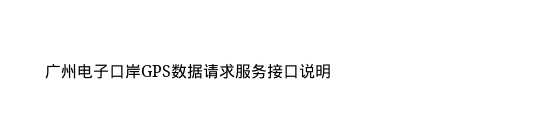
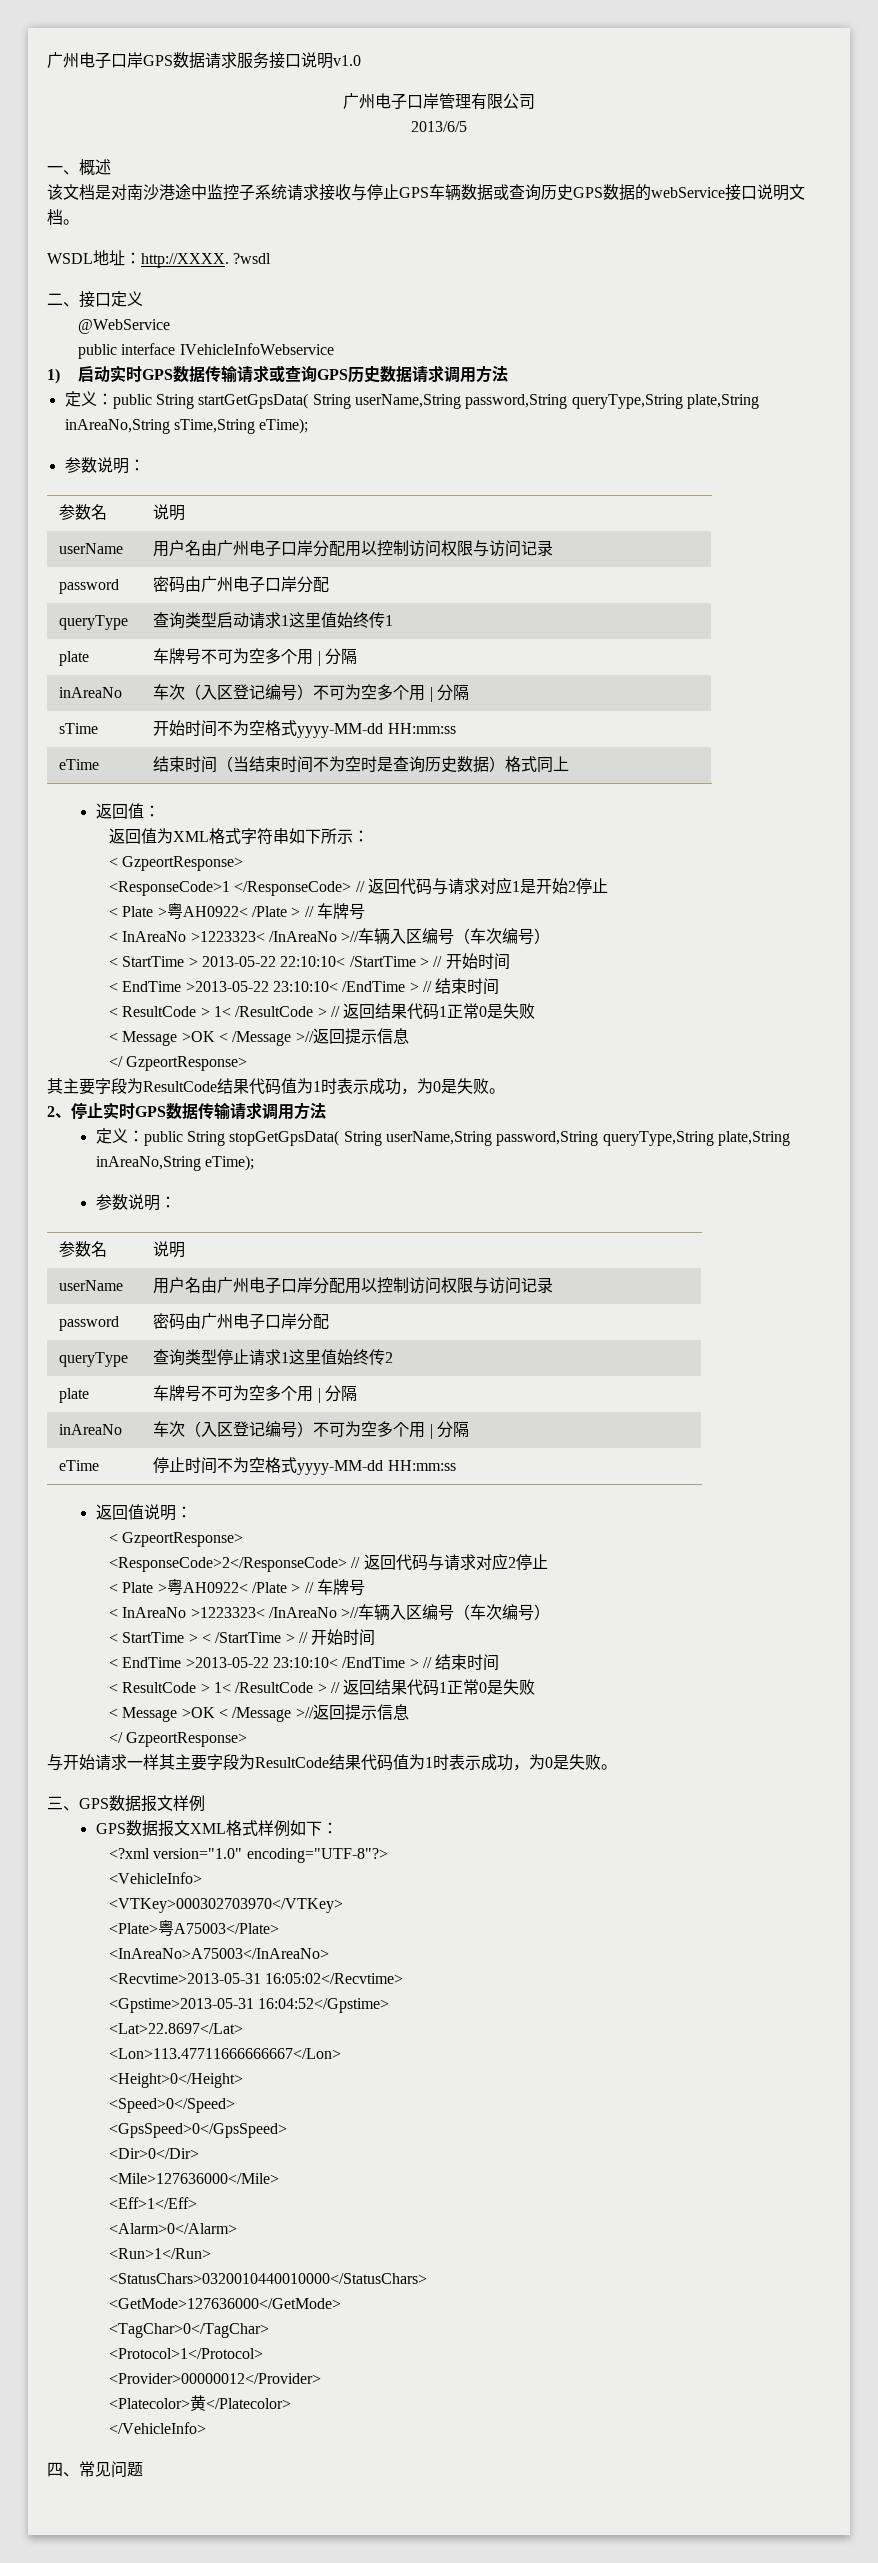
- 广州电子口岸GPS数据请求服务接口说明
+ 广州电子口岸GPS数据请求服务接口说明v1.0
+ 广州电子口岸管理有限公司
+ 2013/6/5
+ 一、概述
+ 该文档是对南沙港途中监控子系统请求接收与停止GPS车辆数据或查询历史GPS数据的webService接口说明文档。
+ WSDL地址：http://XXXX. ?wsdl
+ 二、接口定义
+ @WebService
+ public interface IVehicleInfoWebservice
+ 1)启动实时GPS数据传输请求或查询GPS历史数据请求调用方法
+ 定义：public String startGetGpsData( String userName,String password,String queryType,String plate,String inAreaNo,String sTime,String eTime);
+ 参数说明：
+ 参数名 | 说明
+ userName | 用户名由广州电子口岸分配用以控制访问权限与访问记录
+ password | 密码由广州电子口岸分配
+ queryType | 查询类型启动请求1这里值始终传1
+ plate | 车牌号不可为空多个用 | 分隔
+ inAreaNo | 车次（入区登记编号）不可为空多个用 | 分隔
+ sTime | 开始时间不为空格式yyyy-MM-dd HH:mm:ss
+ eTime | 结束时间（当结束时间不为空时是查询历史数据）格式同上
+ 返回值：
+ 返回值为XML格式字符串如下所示：
+ < GzpeortResponse>
+ <ResponseCode>1 </ResponseCode> // 返回代码与请求对应1是开始2停止
+ < Plate >粤AH0922< /Plate > // 车牌号
+ < InAreaNo >1223323< /InAreaNo >//车辆入区编号（车次编号）
+ < StartTime > 2013-05-22 22:10:10< /StartTime > // 开始时间
+ < EndTime >2013-05-22 23:10:10< /EndTime > // 结束时间
+ < ResultCode > 1< /ResultCode > // 返回结果代码1正常0是失败
+ < Message >OK < /Message >//返回提示信息
+ </ GzpeortResponse>
+ 其主要字段为ResultCode结果代码值为1时表示成功，为0是失败。
+ 2、停止实时GPS数据传输请求调用方法
+ 定义：public String stopGetGpsData( String userName,String password,String queryType,String plate,String inAreaNo,String eTime);
+ 参数说明：
+ 参数名 | 说明
+ userName | 用户名由广州电子口岸分配用以控制访问权限与访问记录
+ password | 密码由广州电子口岸分配
+ queryType | 查询类型停止请求1这里值始终传2
+ plate | 车牌号不可为空多个用 | 分隔
+ inAreaNo | 车次（入区登记编号）不可为空多个用 | 分隔
+ eTime | 停止时间不为空格式yyyy-MM-dd HH:mm:ss
+ 返回值说明：
+ < GzpeortResponse>
+ <ResponseCode>2</ResponseCode> // 返回代码与请求对应2停止
+ < Plate >粤AH0922< /Plate > // 车牌号
+ < InAreaNo >1223323< /InAreaNo >//车辆入区编号（车次编号）
+ < StartTime > < /StartTime > // 开始时间
+ < EndTime >2013-05-22 23:10:10< /EndTime > // 结束时间
+ < ResultCode > 1< /ResultCode > // 返回结果代码1正常0是失败
+ < Message >OK < /Message >//返回提示信息
+ </ GzpeortResponse>
+ 与开始请求一样其主要字段为ResultCode结果代码值为1时表示成功，为0是失败。
+ 三、GPS数据报文样例
+ GPS数据报文XML格式样例如下：
+ <?xml version="1.0" encoding="UTF-8"?>
+ <VehicleInfo>
+ <VTKey>000302703970</VTKey>
+ <Plate>粤A75003</Plate>
+ <InAreaNo>A75003</InAreaNo>
+ <Recvtime>2013-05-31 16:05:02</Recvtime>
+ <Gpstime>2013-05-31 16:04:52</Gpstime>
+ <Lat>22.8697</Lat>
+ <Lon>113.47711666666667</Lon>
+ <Height>0</Height>
+ <Speed>0</Speed>
+ <GpsSpeed>0</GpsSpeed>
+ <Dir>0</Dir>
+ <Mile>127636000</Mile>
+ <Eff>1</Eff>
+ <Alarm>0</Alarm>
+ <Run>1</Run>
+ <StatusChars>0320010440010000</StatusChars>
+ <GetMode>127636000</GetMode>
+ <TagChar>0</TagChar>
+ <Protocol>1</Protocol>
+ <Provider>00000012</Provider>
+ <Platecolor>黄</Platecolor>
+ </VehicleInfo>
+ 四、常见问题

